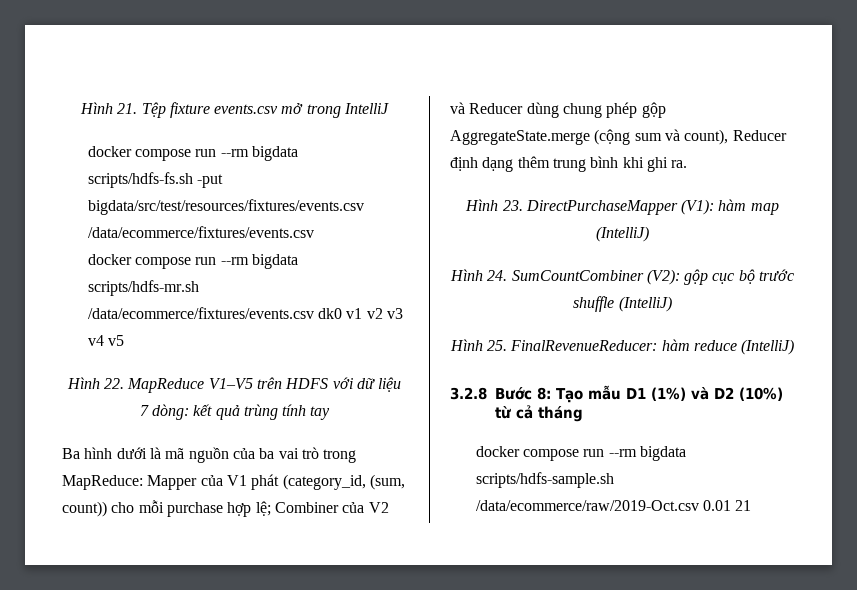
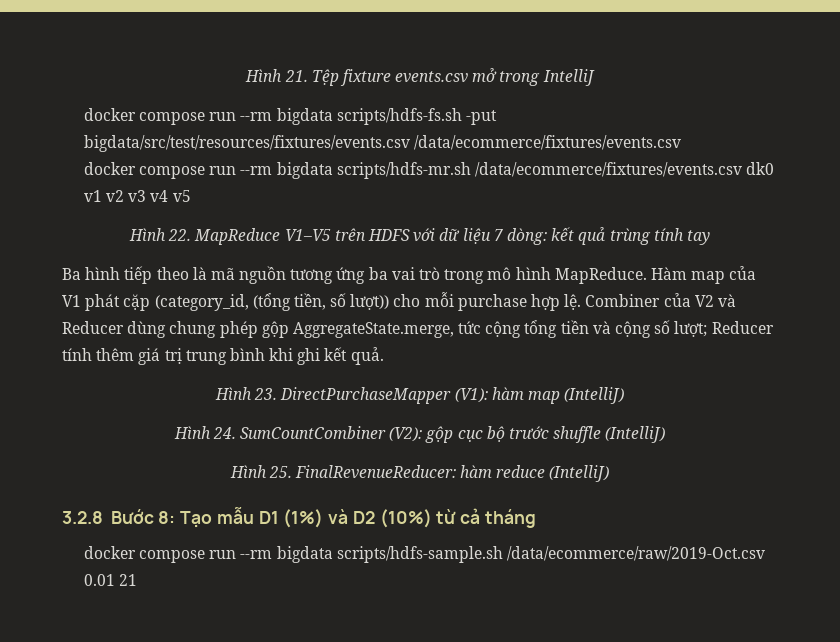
- Ba hình dưới là mã nguồn của ba vai trò trong MapReduce: Mapper của V1 phát (category_id, (sum, count)) cho mỗi purchase hợp lệ; Combiner của V2 và Reducer dùng chung phép gộp AggregateState.merge (cộng sum và count), Reducer định dạng thêm trung bình khi ghi ra.
+ Ba hình tiếp theo là mã nguồn tương ứng ba vai trò trong mô hình MapReduce. Hàm map của V1 phát cặp (category_id, (tổng tiền, số lượt)) cho mỗi purchase hợp lệ. Combiner của V2 và Reducer dùng chung phép gộp AggregateState.merge, tức cộng tổng tiền và cộng số lượt; Reducer tính thêm giá trị trung bình khi ghi kết quả.

